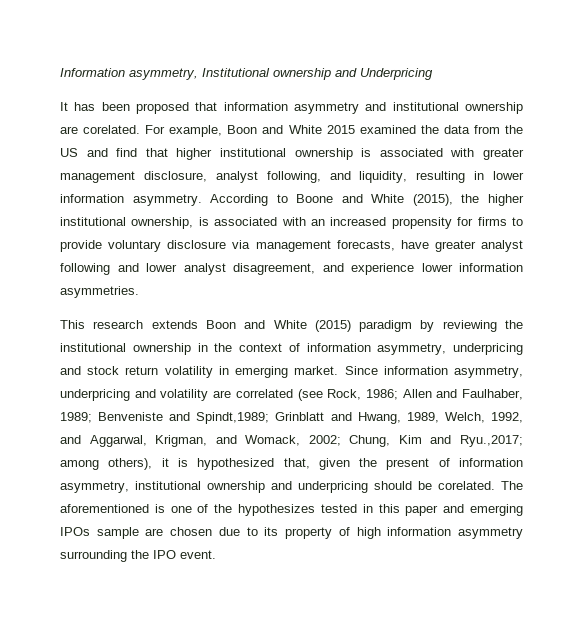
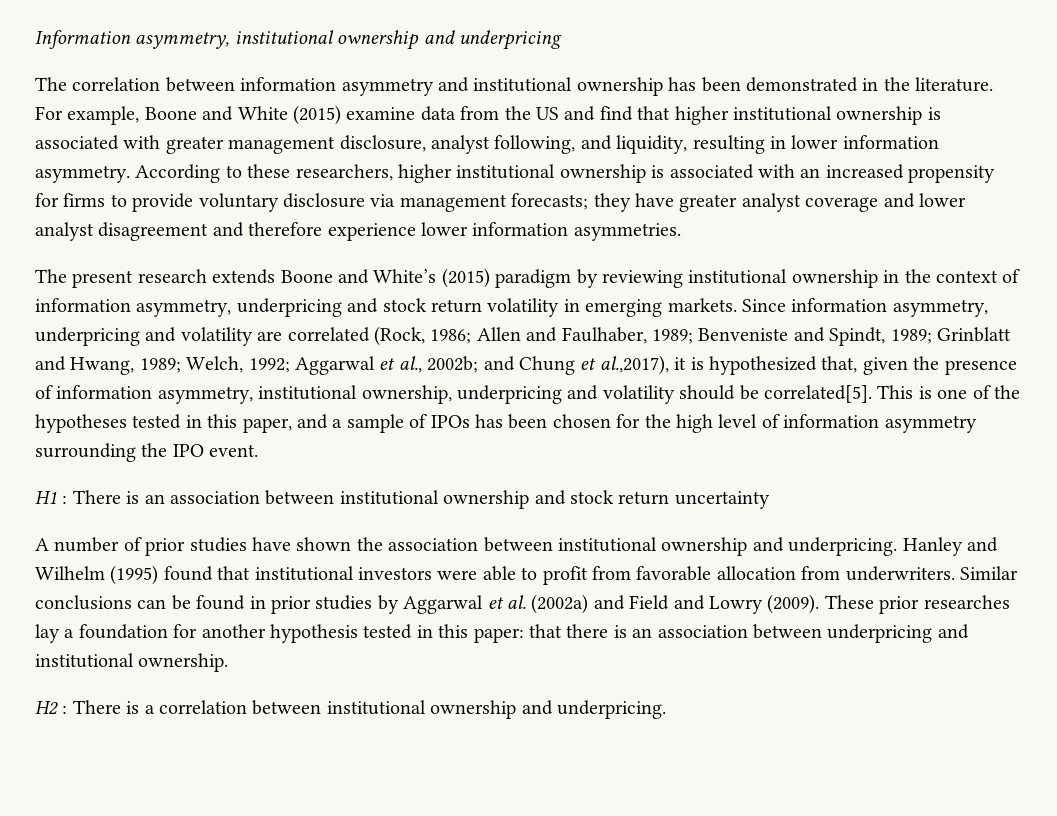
- Information asymmetry, Institutional ownership and Underpricing
- It has been proposed that information asymmetry and institutional ownership are corelated.
+ Information asymmetry, institutional ownership and underpricing
+ The correlation between information asymmetry and institutional ownership has been demonstrated in the literature.
- For example, Boon and White 2015 examined the data from the US and find that higher institutional ownership is associated with greater management disclosure, analyst following, and liquidity, resulting in lower information asymmetry.
+ For example, Boone and White (2015) examine data from the US and find that higher institutional ownership is associated with greater management disclosure, analyst following, and liquidity, resulting in lower information asymmetry.
- According to Boone and White (2015), the higher institutional ownership, is associated with an increased propensity for firms to provide voluntary disclosure via management forecasts, have greater analyst following and lower analyst disagreement, and experience lower information asymmetries.
+ According to these researchers, higher institutional ownership is associated with an increased propensity for firms to provide voluntary disclosure via management forecasts; they have greater analyst coverage and lower analyst disagreement and therefore experience lower information asymmetries.
- This research extends Boon and White (2015) paradigm by reviewing the institutional ownership in the context of information asymmetry, underpricing and stock return volatility in emerging market.
+ The present research extends Boone and White’s (2015) paradigm by reviewing institutional ownership in the context of information asymmetry, underpricing and stock return volatility in emerging markets.
- Since information asymmetry, underpricing and volatility are correlated (see Rock, 1986; Allen and Faulhaber, 1989; Benveniste and Spindt,1989; Grinblatt and Hwang, 1989, Welch, 1992, and Aggarwal, Krigman, and Womack, 2002; Chung, Kim and Ryu.,2017; among others), it is hypothesized that, given the present of information asymmetry, institutional ownership and underpricing should be corelated. The aforementioned is one of the hypothesizes tested in this paper and emerging IPOs sample are chosen due to its property of high information asymmetry surrounding the IPO event.
+ Since information asymmetry, underpricing and volatility are correlated (Rock, 1986; Allen and Faulhaber, 1989; Benveniste and Spindt, 1989; Grinblatt and Hwang, 1989; Welch, 1992; Aggarwal et al., 2002b; and Chung et al.,2017), it is hypothesized that, given the presence of information asymmetry, institutional ownership, underpricing and volatility should be correlated[5]. This is one of the hypotheses tested in this paper, and a sample of IPOs has been chosen for the high level of information asymmetry surrounding the IPO event.
+ H1 : There is an association between institutional ownership and stock return uncertainty
+ A number of prior studies have shown the association between institutional ownership and underpricing. Hanley and Wilhelm (1995) found that institutional investors were able to profit from favorable allocation from underwriters. Similar conclusions can be found in prior studies by Aggarwal et al. (2002a) and Field and Lowry (2009). These prior researches lay a foundation for another hypothesis tested in this paper: that there is an association between underpricing and institutional ownership.
+ H2 : There is a correlation between institutional ownership and underpricing.

